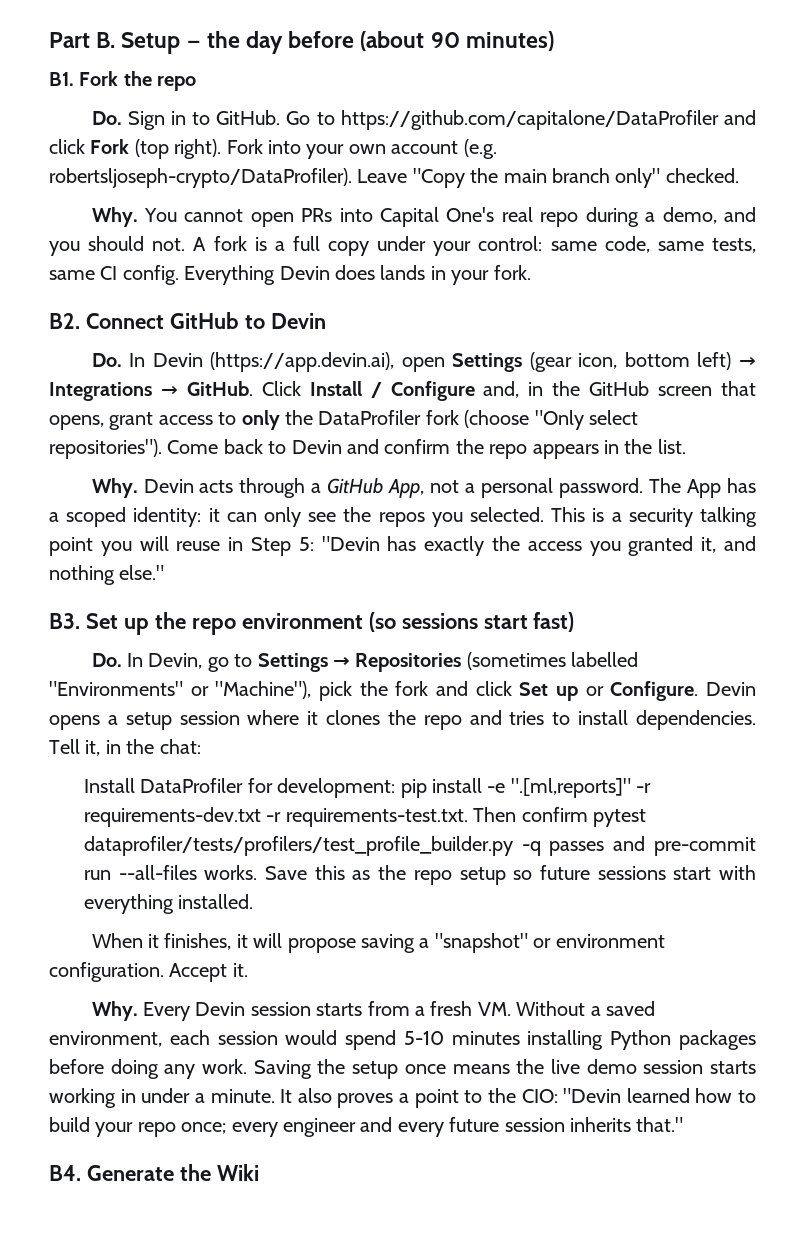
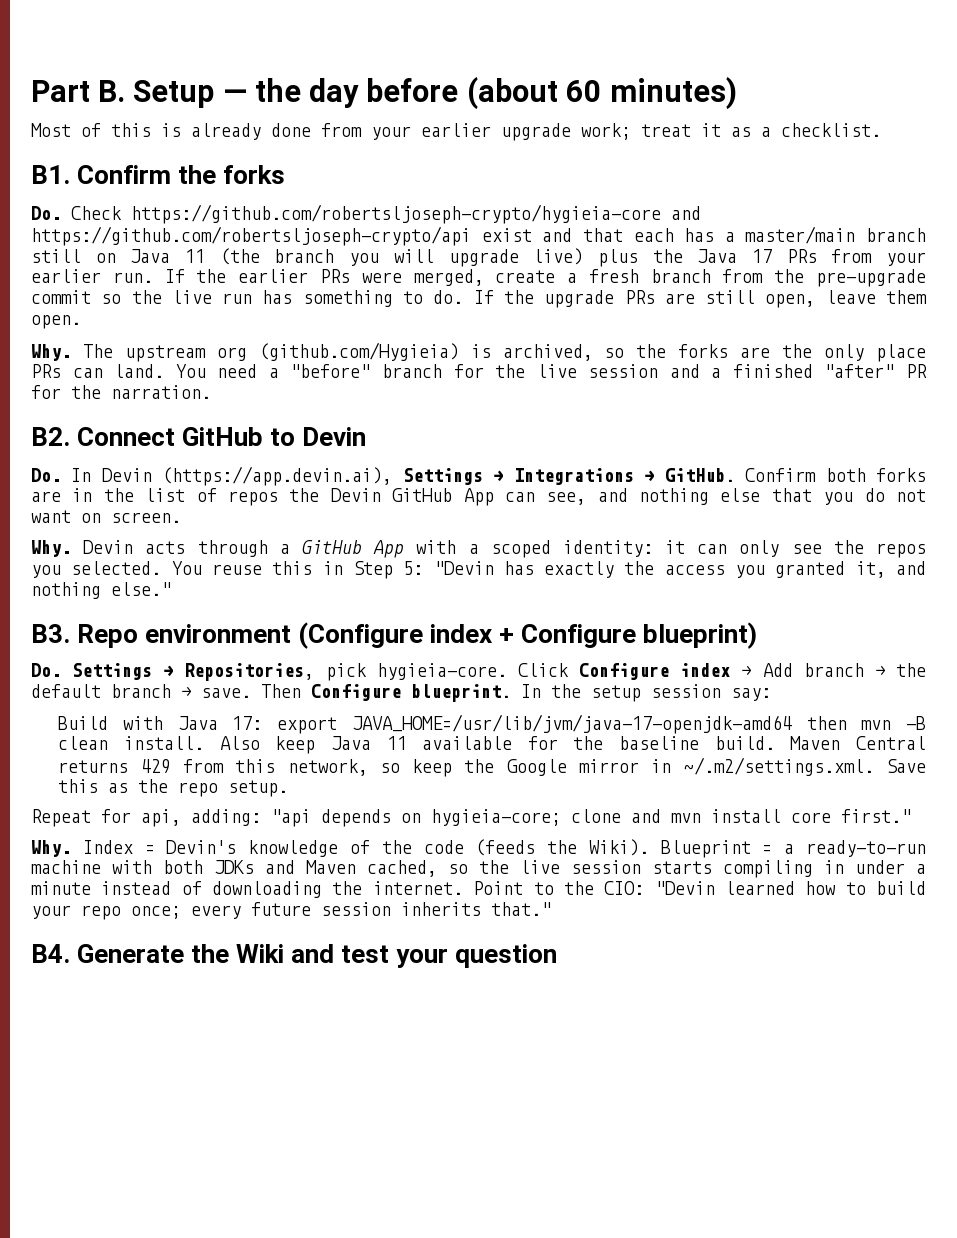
- Part B. Setup — the day before (about 90 minutes)
+ Part B. Setup — the day before (about 60 minutes)
- B1. Fork the repo
- Do. Sign in to GitHub. Go to https://github.com/capitalone/DataProfiler and click Fork (top right). Fork into your own account (e.g. robertsljoseph-crypto/DataProfiler). Leave "Copy the main branch only" checked.
- Why. You cannot open PRs into Capital One's real repo during a demo, and you should not. A fork is a full copy under your control: same code, same tests, same CI config. Everything Devin does lands in your fork.
+ Most of this is already done from your earlier upgrade work; treat it as a checklist.
+ B1. Confirm the forks
+ Do. Check https://github.com/robertsljoseph-crypto/hygieia-core and https://github.com/robertsljoseph-crypto/api exist and that each has a master/main branch still on Java 11 (the branch you will upgrade live) plus the Java 17 PRs from your earlier run. If the earlier PRs were merged, create a fresh branch from the pre-upgrade commit so the live run has something to do. If the upgrade PRs are still open, leave them open.
+ Why. The upstream org (github.com/Hygieia) is archived, so the forks are the only place PRs can land. You need a "before" branch for the live session and a finished "after" PR for the narration.
- Do. In Devin (https://app.devin.ai), open Settings (gear icon, bottom left) → Integrations → GitHub. Click Install / Configure and, in the GitHub screen that opens, grant access to only the DataProfiler fork (choose "Only select repositories"). Come back to Devin and confirm the repo appears in the list.
+ Do. In Devin (https://app.devin.ai), Settings → Integrations → GitHub. Confirm both forks are in the list of repos the Devin GitHub App can see, and nothing else that you do not want on screen.
- Why. Devin acts through a GitHub App, not a personal password. The App has a scoped identity: it can only see the repos you selected.
+ Why. Devin acts through a GitHub App with a scoped identity: it can only see the repos you selected.
- This is a security talking point you will reuse in Step 5: "Devin has exactly the access you granted it, and nothing else."
+ You reuse this in Step 5: "Devin has exactly the access you granted it, and nothing else."
- B3. Set up the repo environment (so sessions start fast)
- Do. In Devin, go to Settings → Repositories (sometimes labelled "Environments" or "Machine"), pick the fork and click Set up or Configure. Devin opens a setup session where it clones the repo and tries to install dependencies. Tell it, in the chat:
- Install DataProfiler for development: pip install -e ".[ml,reports]" -r requirements-dev.txt -r requirements-test.txt. Then confirm pytest dataprofiler/tests/profilers/test_profile_builder.py -q passes and pre-commit run --all-files works. Save this as the repo setup so future sessions start with everything installed.
- When it finishes, it will propose saving a "snapshot" or environment configuration. Accept it.
- Why. Every Devin session starts from a fresh VM. Without a saved environment, each session would spend 5-10 minutes installing Python packages before doing any work. Saving the setup once means the live demo session starts working in under a minute. It also proves a point to the CIO: "Devin learned how to build your repo once; every engineer and every future session inherits that."
+ B3. Repo environment (Configure index + Configure blueprint)
+ Do. Settings → Repositories, pick hygieia-core. Click Configure index → Add branch → the default branch → save. Then Configure blueprint. In the setup session say:
+ Build with Java 17: export JAVA_HOME=/usr/lib/jvm/java-17-openjdk-amd64 then mvn -B clean install. Also keep Java 11 available for the baseline build. Maven Central returns 429 from this network, so keep the Google mirror in ~/.m2/settings.xml. Save this as the repo setup.
+ Repeat for api, adding: "api depends on hygieia-core; clone and mvn install core first."
+ Why. Index = Devin's knowledge of the code (feeds the Wiki). Blueprint = a ready-to-run machine with both JDKs and Maven cached, so the live session starts compiling in under a minute instead of downloading the internet. Point to the CIO: "Devin learned how to build your repo once; every future session inherits that."
- B4. Generate the Wiki
+ B4. Generate the Wiki and test your question

